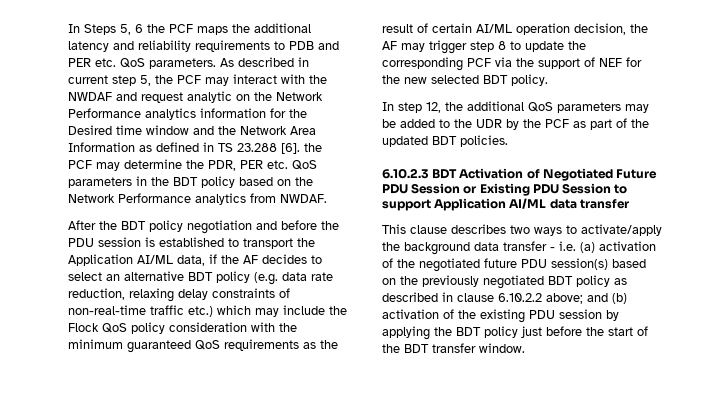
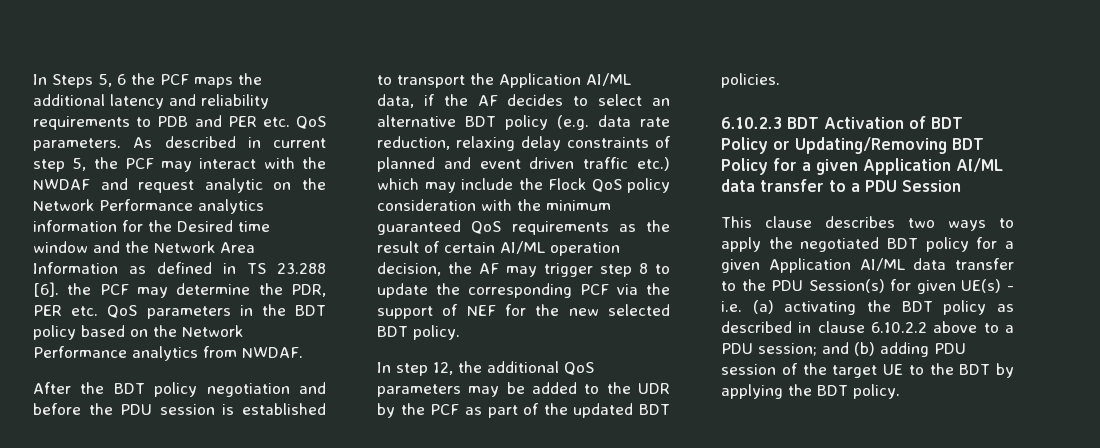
- After the BDT policy negotiation and before the PDU session is established to transport the Application AI/ML data, if the AF decides to select an alternative BDT policy (e.g. data rate reduction, relaxing delay constraints of non-real-time traffic etc.) which may include the Flock QoS policy consideration with the minimum guaranteed QoS requirements as the result of certain AI/ML operation decision, the AF may trigger step 8 to update the corresponding PCF via the support of NEF for the new selected BDT policy.
+ After the BDT policy negotiation and before the PDU session is established to transport the Application AI/ML data, if the AF decides to select an alternative BDT policy (e.g. data rate reduction, relaxing delay constraints of planned and event driven traffic etc.) which may include the Flock QoS policy consideration with the minimum guaranteed QoS requirements as the result of certain AI/ML operation decision, the AF may trigger step 8 to update the corresponding PCF via the support of NEF for the new selected BDT policy.
- 6.10.2.3 BDT Activation of Negotiated Future PDU Session or Existing PDU Session to support Application AI/ML data transfer
+ 6.10.2.3 BDT Activation of BDT Policy or Updating/Removing BDT Policy for a given Application AI/ML data transfer to a PDU Session
- This clause describes two ways to activate/apply the background data transfer - i.e. (a) activation of the negotiated future PDU session(s) based on the previously negotiated BDT policy as described in clause 6.10.2.2 above; and (b) activation of the existing PDU session by applying the BDT policy just before the start of the BDT transfer window.
+ This clause describes two ways to apply the negotiated BDT policy for a given Application AI/ML data transfer to the PDU Session(s) for given UE(s) - i.e. (a) activating the BDT policy as described in clause 6.10.2.2 above to a PDU session; and (b) adding PDU session of the target UE to the BDT by applying the BDT policy.

